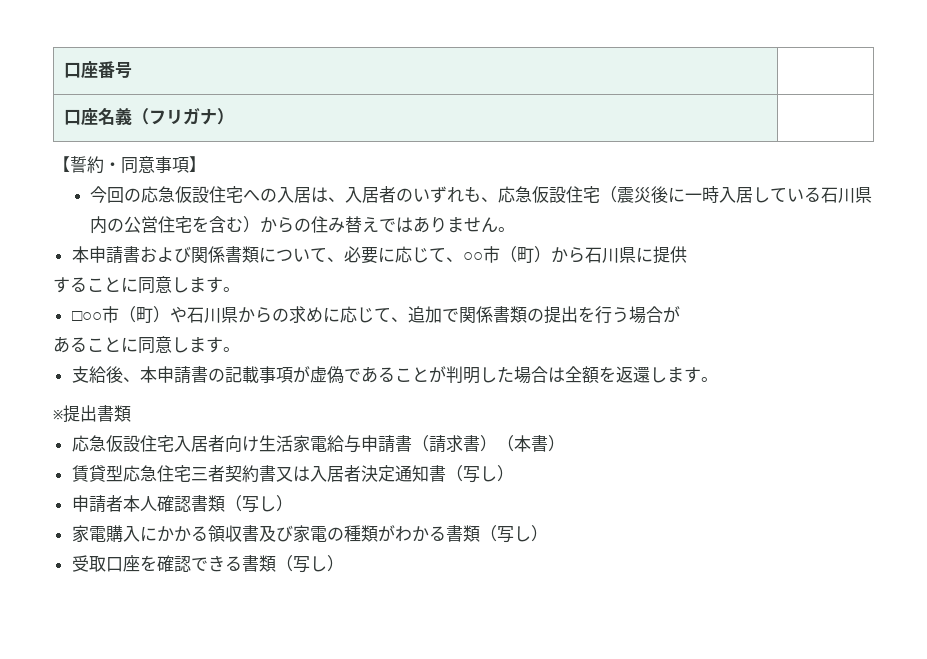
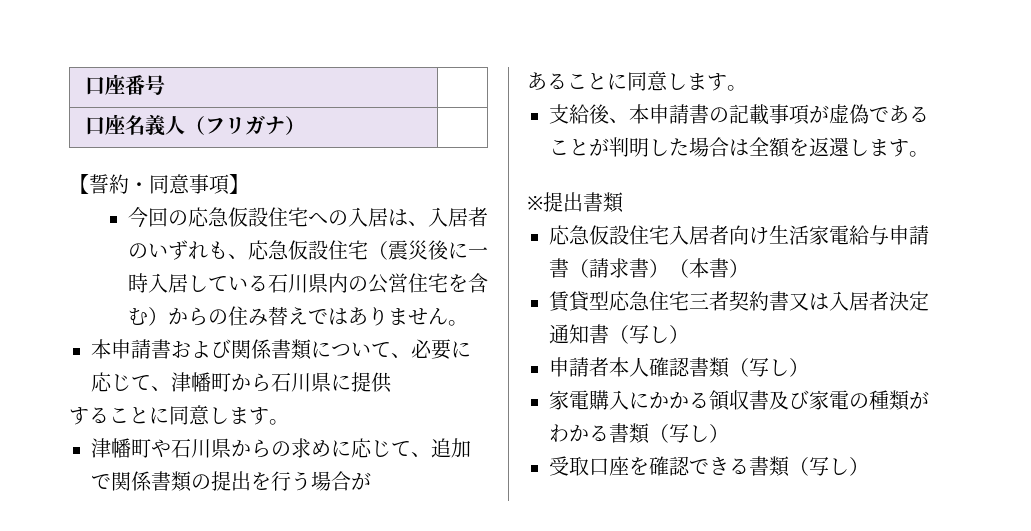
- 口座名義（フリガナ） |
+ 口座名義人（フリガナ） |
- 本申請書および関係書類について、必要に応じて、○○市（町）から石川県に提供
+ 本申請書および関係書類について、必要に応じて、津幡町から石川県に提供
- □○○市（町）や石川県からの求めに応じて、追加で関係書類の提出を行う場合が
+ 津幡町や石川県からの求めに応じて、追加で関係書類の提出を行う場合が

